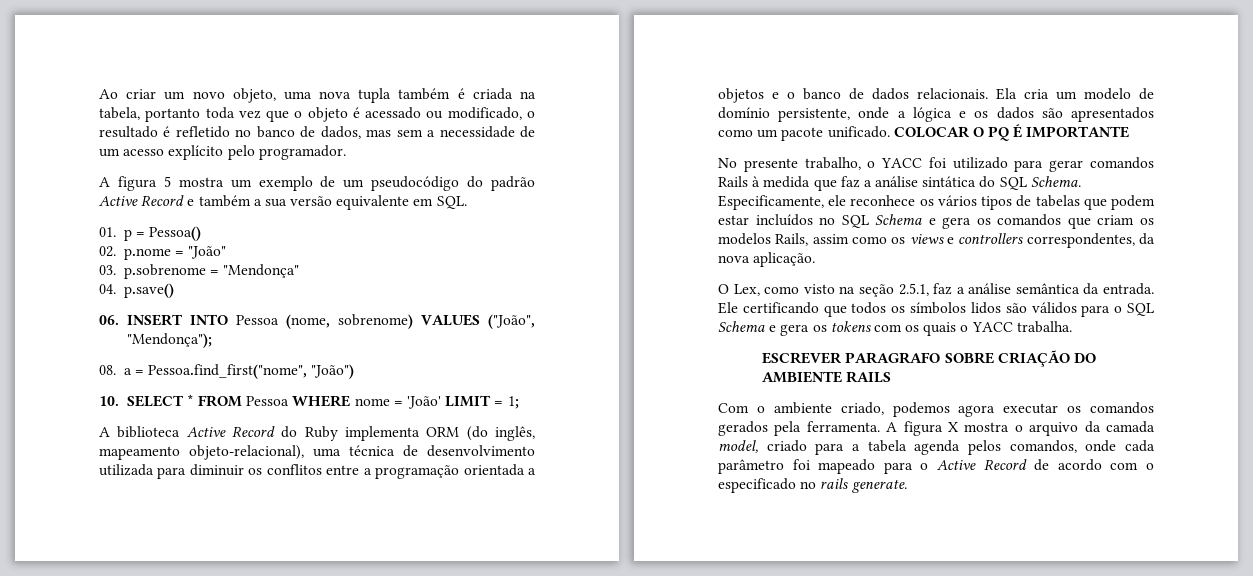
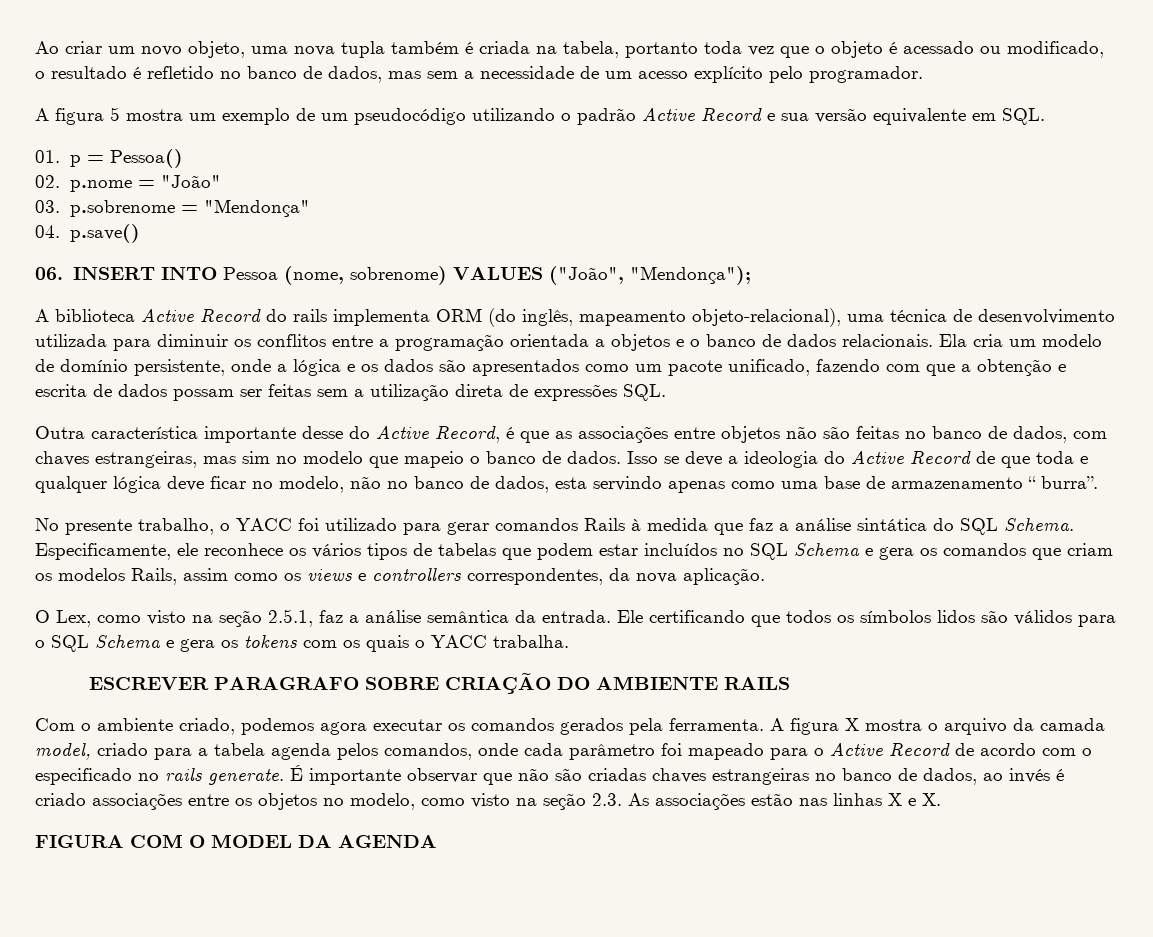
- A figura 5 mostra um exemplo de um pseudocódigo do padrão Active Record e também a sua versão equivalente em SQL.
+ A figura 5 mostra um exemplo de um pseudocódigo utilizando o padrão Active Record e sua versão equivalente em SQL.
- 08. a = Pessoa.find_first("nome", "João")
- 10. SELECT * FROM Pessoa WHERE nome = 'João' LIMIT = 1;
- A biblioteca Active Record do Ruby implementa ORM (do inglês, mapeamento objeto-relacional), uma técnica de desenvolvimento utilizada para diminuir os conflitos entre a programação orientada a objetos e o banco de dados relacionais.
+ A biblioteca Active Record do rails implementa ORM (do inglês, mapeamento objeto-relacional), uma técnica de desenvolvimento utilizada para diminuir os conflitos entre a programação orientada a objetos e o banco de dados relacionais.
- Ela cria um modelo de domínio persistente, onde a lógica e os dados são apresentados como um pacote unificado. COLOCAR O PQ É IMPORTANTE
+ Ela cria um modelo de domínio persistente, onde a lógica e os dados são apresentados como um pacote unificado, fazendo com que a obtenção e escrita de dados possam ser feitas sem a utilização direta de expressões SQL.
+ Outra característica importante desse do Active Record, é que as associações entre objetos não são feitas no banco de dados, com chaves estrangeiras, mas sim no modelo que mapeio o banco de dados. Isso se deve a ideologia do Active Record de que toda e qualquer lógica deve ficar no modelo, não no banco de dados, esta servindo apenas como uma base de armazenamento “ burra”.
+ É importante observar que não são criadas chaves estrangeiras no banco de dados, ao invés é criado associações entre os objetos no modelo, como visto na seção 2.3. As associações estão nas linhas X e X.
+ FIGURA COM O MODEL DA AGENDA

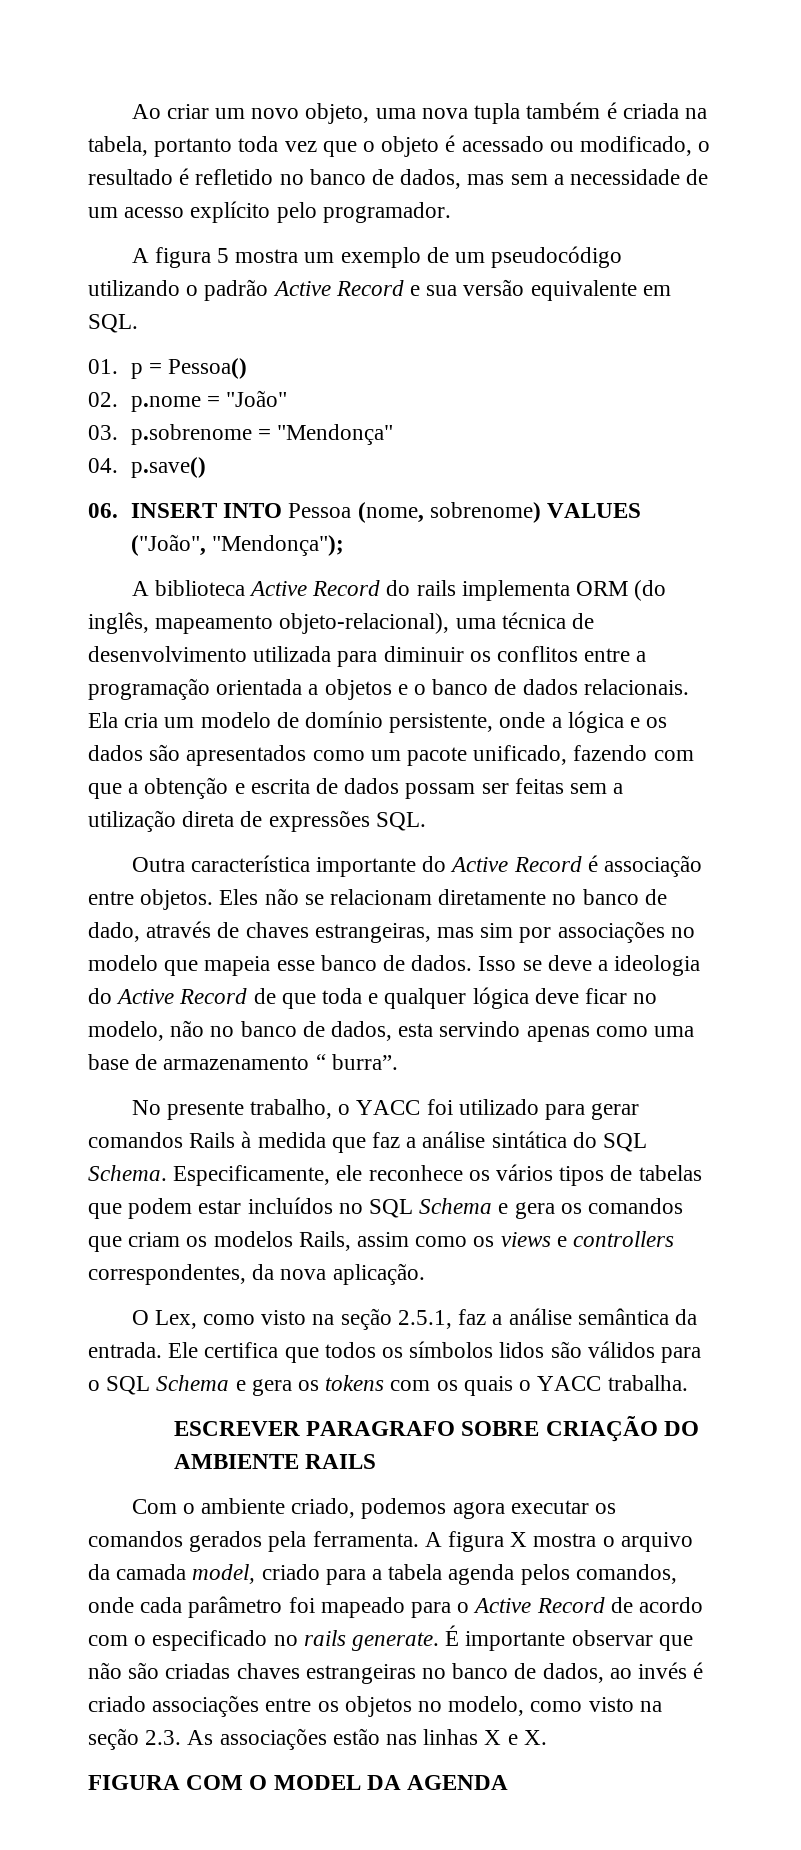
- Outra característica importante desse do Active Record, é que as associações entre objetos não são feitas no banco de dados, com chaves estrangeiras, mas sim no modelo que mapeio o banco de dados.
+ Outra característica importante do Active Record é associação entre objetos. Eles não se relacionam diretamente no banco de dado, através de chaves estrangeiras, mas sim por associações no modelo que mapeia esse banco de dados.
- Ele certificando que todos os símbolos lidos são válidos para o SQL Schema e gera os tokens com os quais o YACC trabalha.
+ Ele certifica que todos os símbolos lidos são válidos para o SQL Schema e gera os tokens com os quais o YACC trabalha.

